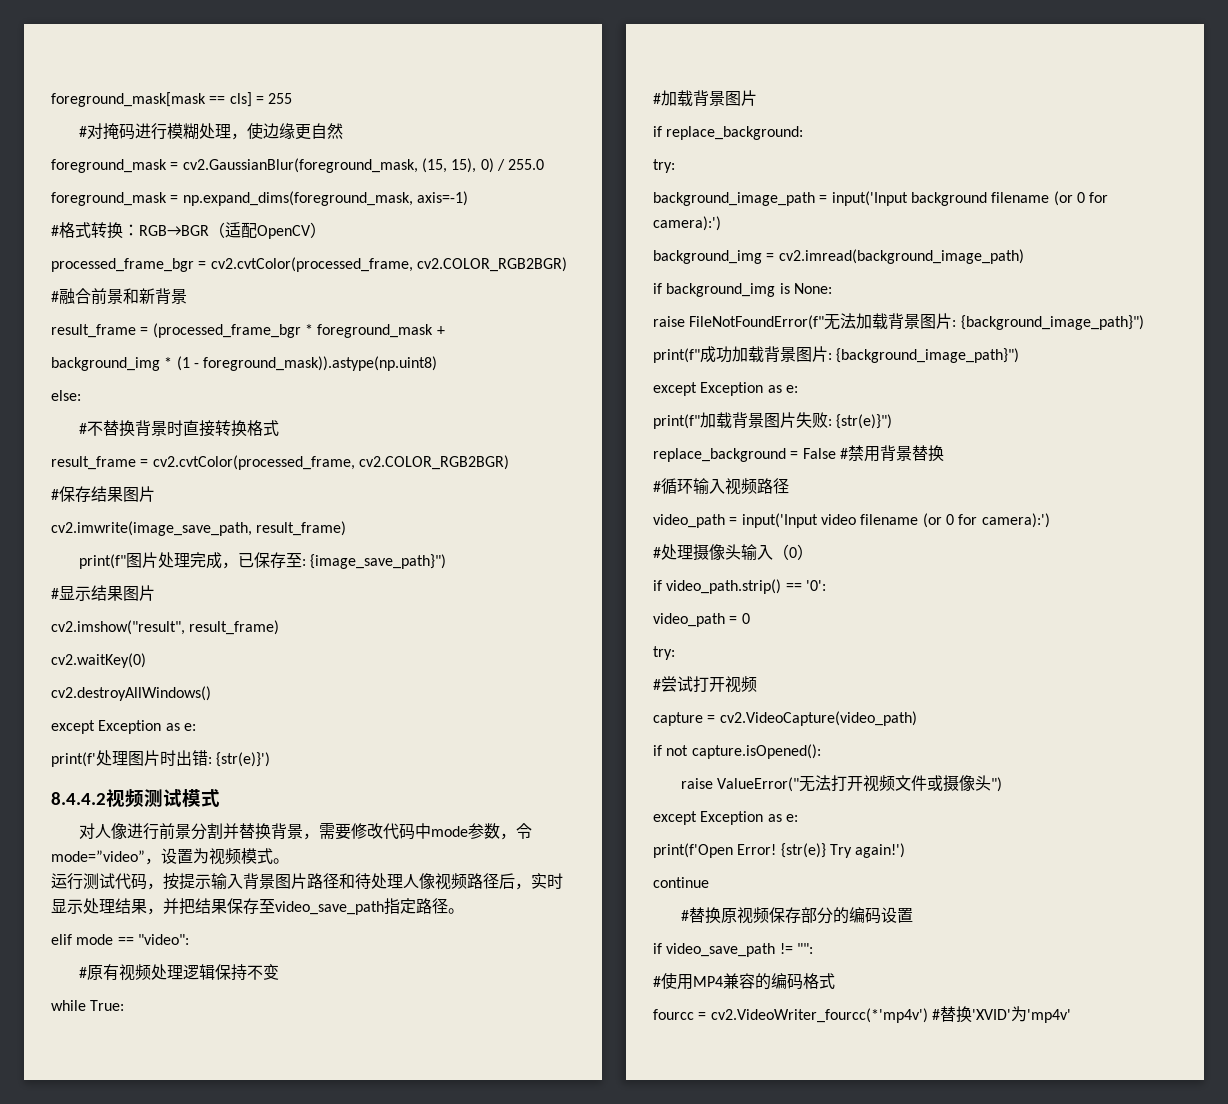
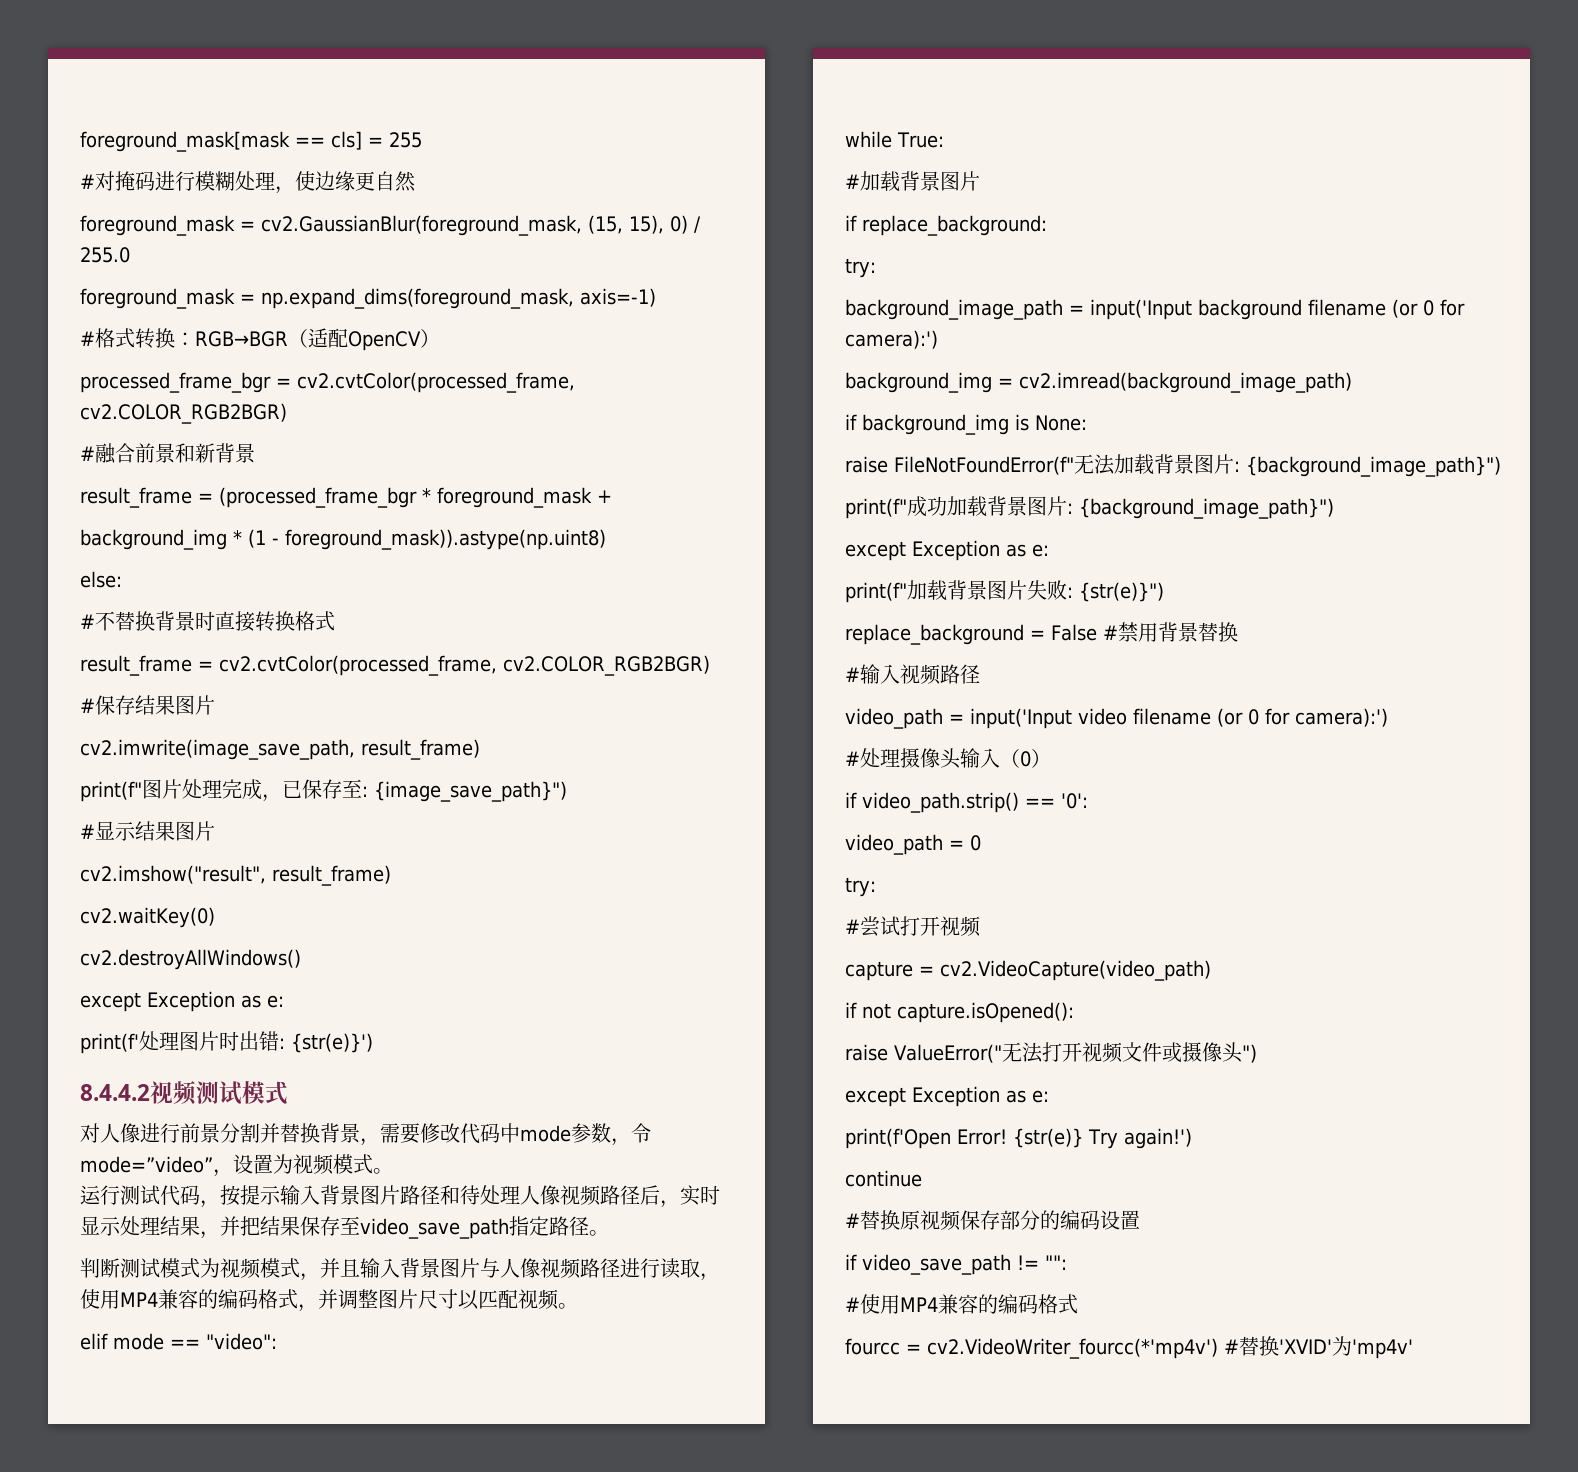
+ 判断测试模式为视频模式，并且输入背景图片与人像视频路径进行读取，使用MP4兼容的编码格式，并调整图片尺寸以匹配视频。
  elif mode == "video":
- #原有视频处理逻辑保持不变
- #循环输入视频路径
+ #输入视频路径

